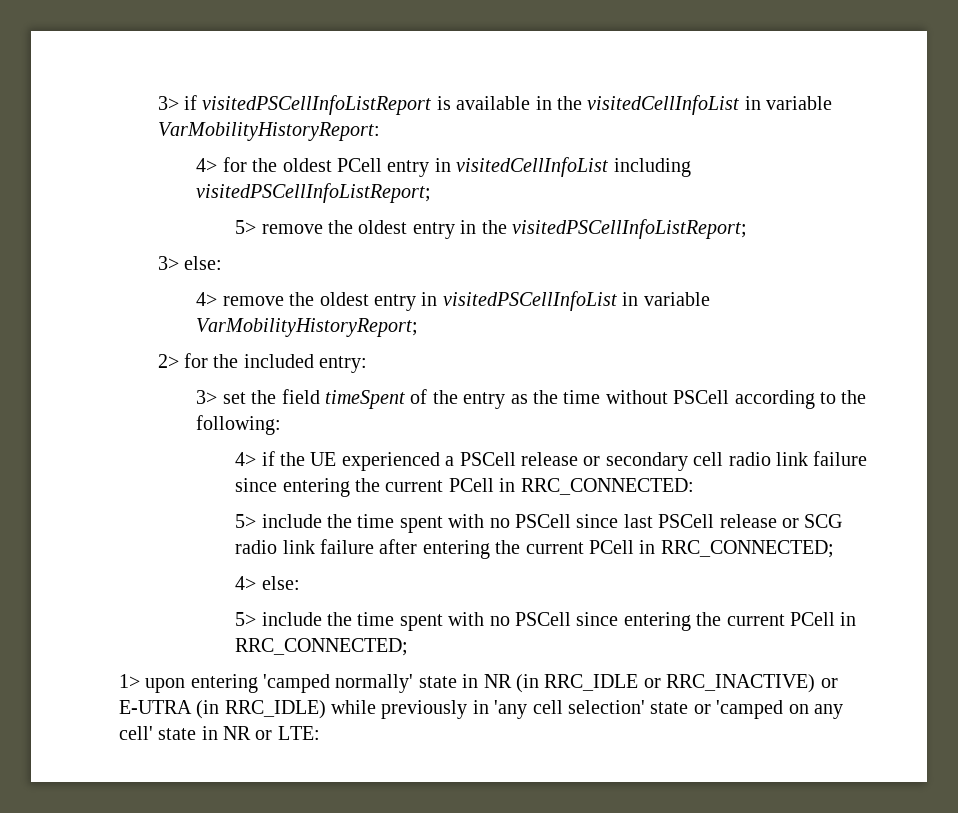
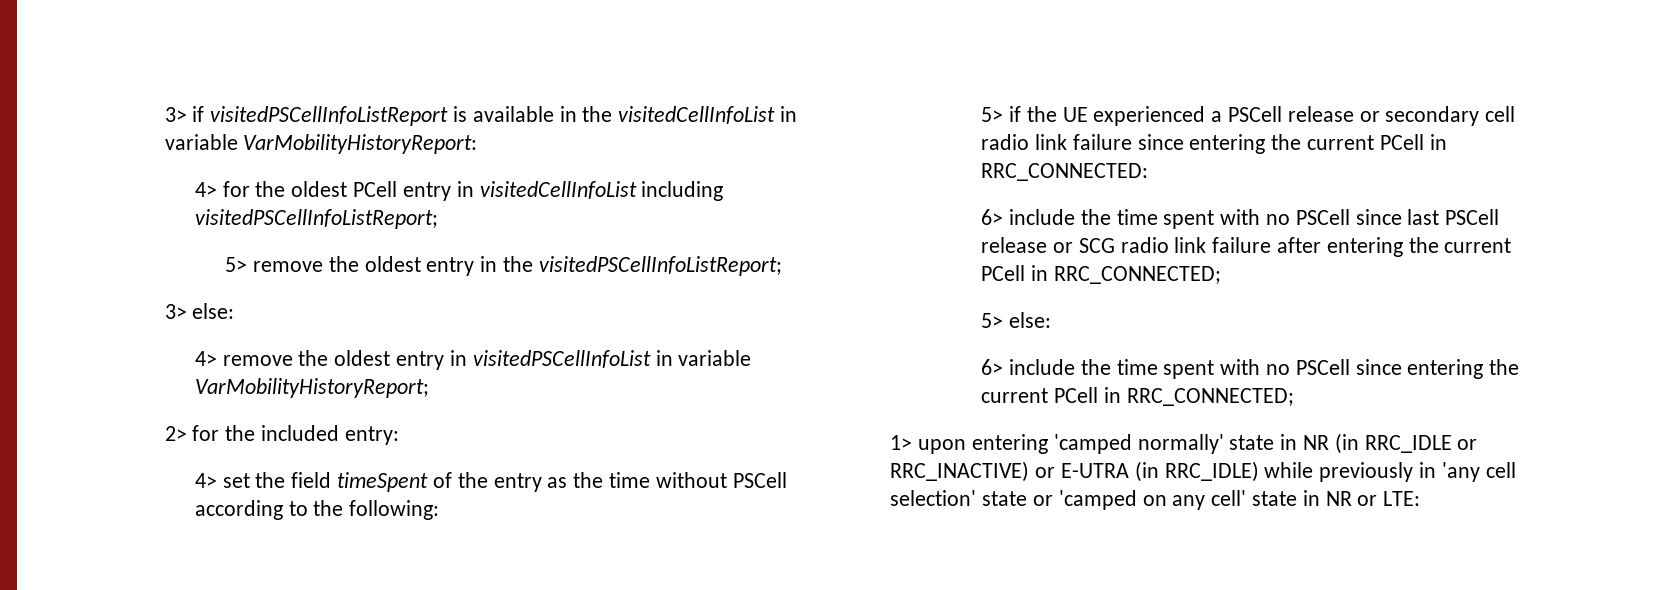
- 3> set the field timeSpent of the entry as the time without PSCell according to the following:
+ 4> set the field timeSpent of the entry as the time without PSCell according to the following:
- 4> if the UE experienced a PSCell release or secondary cell radio link failure since entering the current PCell in RRC_CONNECTED:
+ 5> if the UE experienced a PSCell release or secondary cell radio link failure since entering the current PCell in RRC_CONNECTED:
- 5> include the time spent with no PSCell since last PSCell release or SCG radio link failure after entering the current PCell in RRC_CONNECTED;
+ 6> include the time spent with no PSCell since last PSCell release or SCG radio link failure after entering the current PCell in RRC_CONNECTED;
- 4> else:
- 5> include the time spent with no PSCell since entering the current PCell in RRC_CONNECTED;
+ 5> else:
+ 6> include the time spent with no PSCell since entering the current PCell in RRC_CONNECTED;

